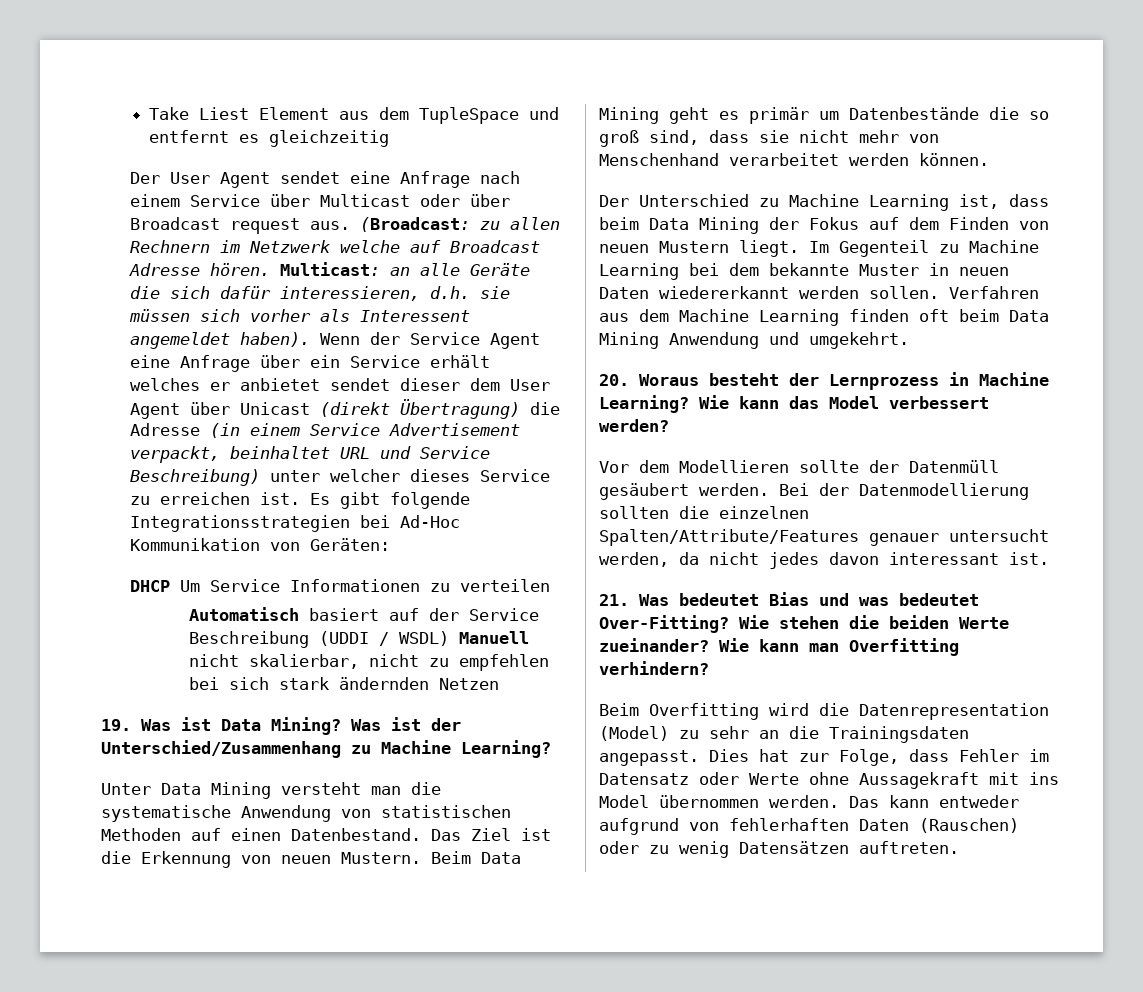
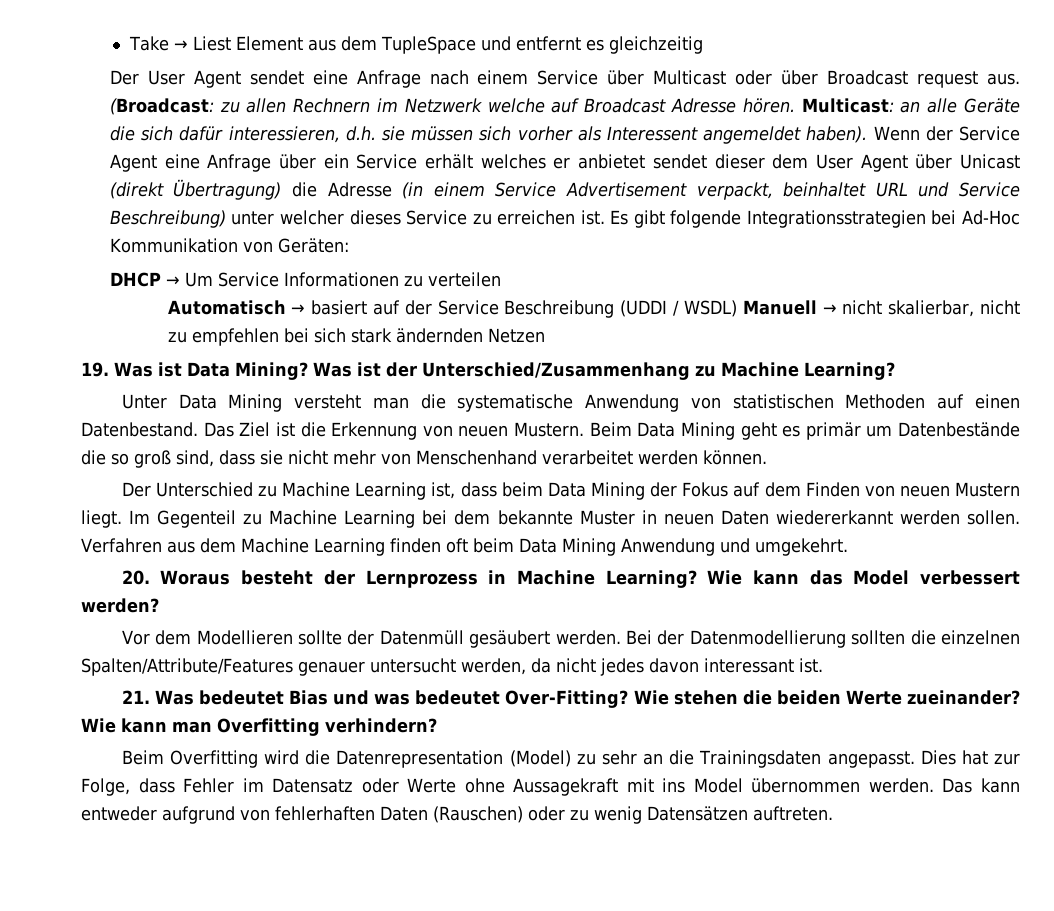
- Take Liest Element aus dem TupleSpace und entfernt es gleichzeitig
+ Take → Liest Element aus dem TupleSpace und entfernt es gleichzeitig
- DHCP Um Service Informationen zu verteilen
+ DHCP → Um Service Informationen zu verteilen
- Automatisch basiert auf der Service Beschreibung (UDDI / WSDL) Manuell nicht skalierbar, nicht zu empfehlen bei sich stark ändernden Netzen
+ Automatisch → basiert auf der Service Beschreibung (UDDI / WSDL) Manuell → nicht skalierbar, nicht zu empfehlen bei sich stark ändernden Netzen

